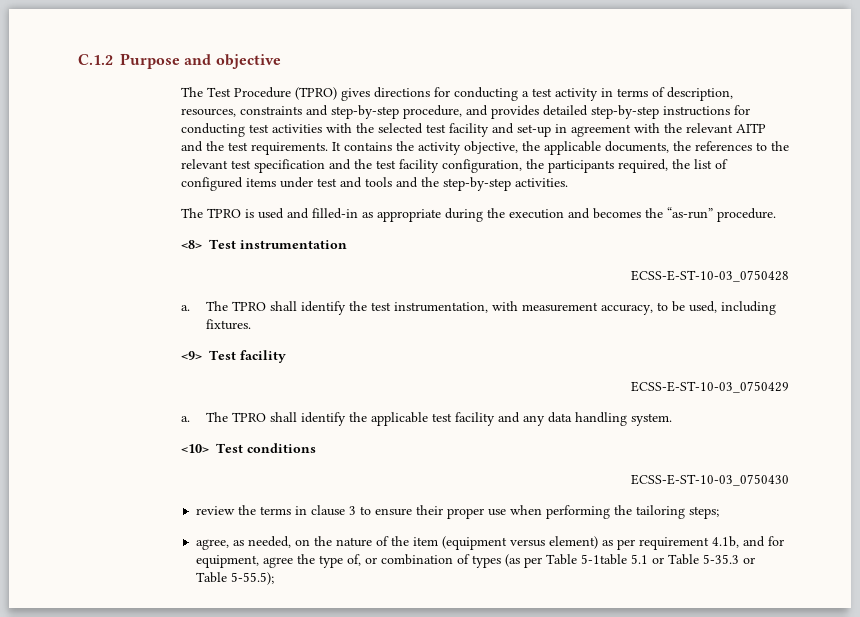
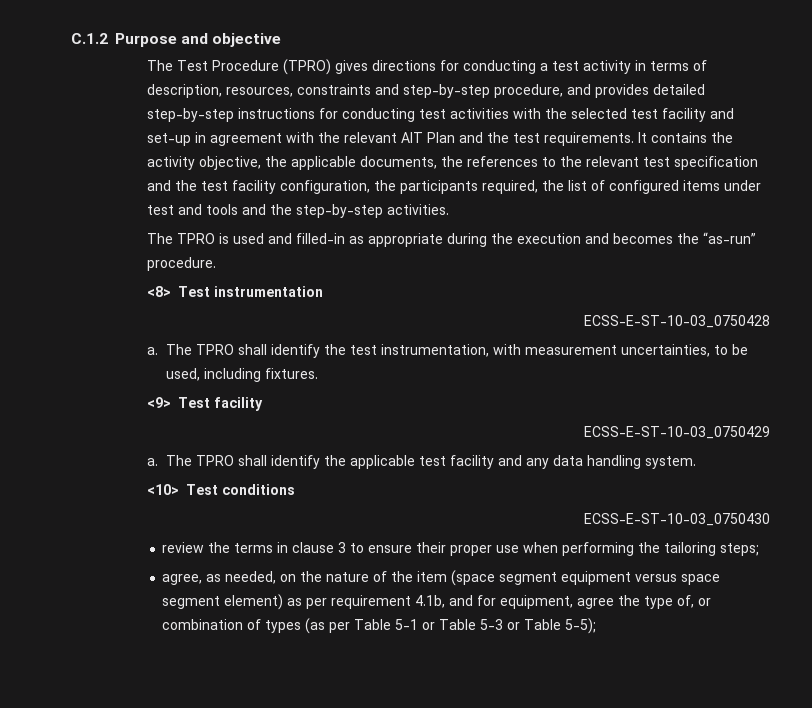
- The Test Procedure (TPRO) gives directions for conducting a test activity in terms of description, resources, constraints and step-by-step procedure, and provides detailed step-by-step instructions for conducting test activities with the selected test facility and set-up in agreement with the relevant AITP and the test requirements.
+ The Test Procedure (TPRO) gives directions for conducting a test activity in terms of description, resources, constraints and step-by-step procedure, and provides detailed step-by-step instructions for conducting test activities with the selected test facility and set-up in agreement with the relevant AIT Plan and the test requirements.
- The TPRO shall identify the test instrumentation, with measurement accuracy, to be used, including fixtures.
+ The TPRO shall identify the test instrumentation, with measurement uncertainties, to be used, including fixtures.
- agree, as needed, on the nature of the item (equipment versus element) as per requirement 4.1b, and for equipment, agree the type of, or combination of types (as per Table 5-1table 5.1 or Table 5-35.3 or Table 5-55.5);
+ agree, as needed, on the nature of the item (space segment equipment versus space segment element) as per requirement 4.1b, and for equipment, agree the type of, or combination of types (as per Table 5-1 or Table 5-3 or Table 5-5);

